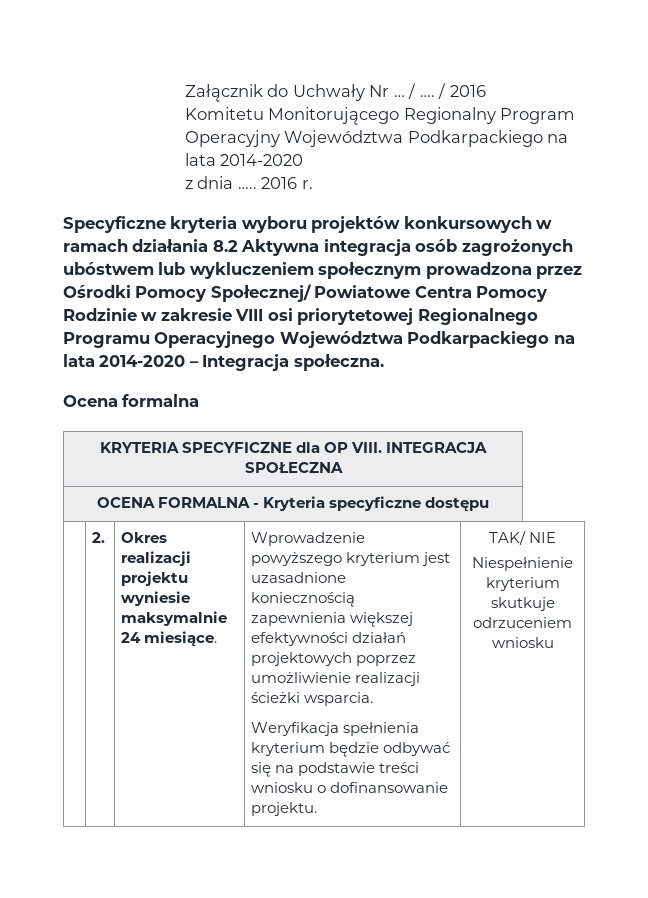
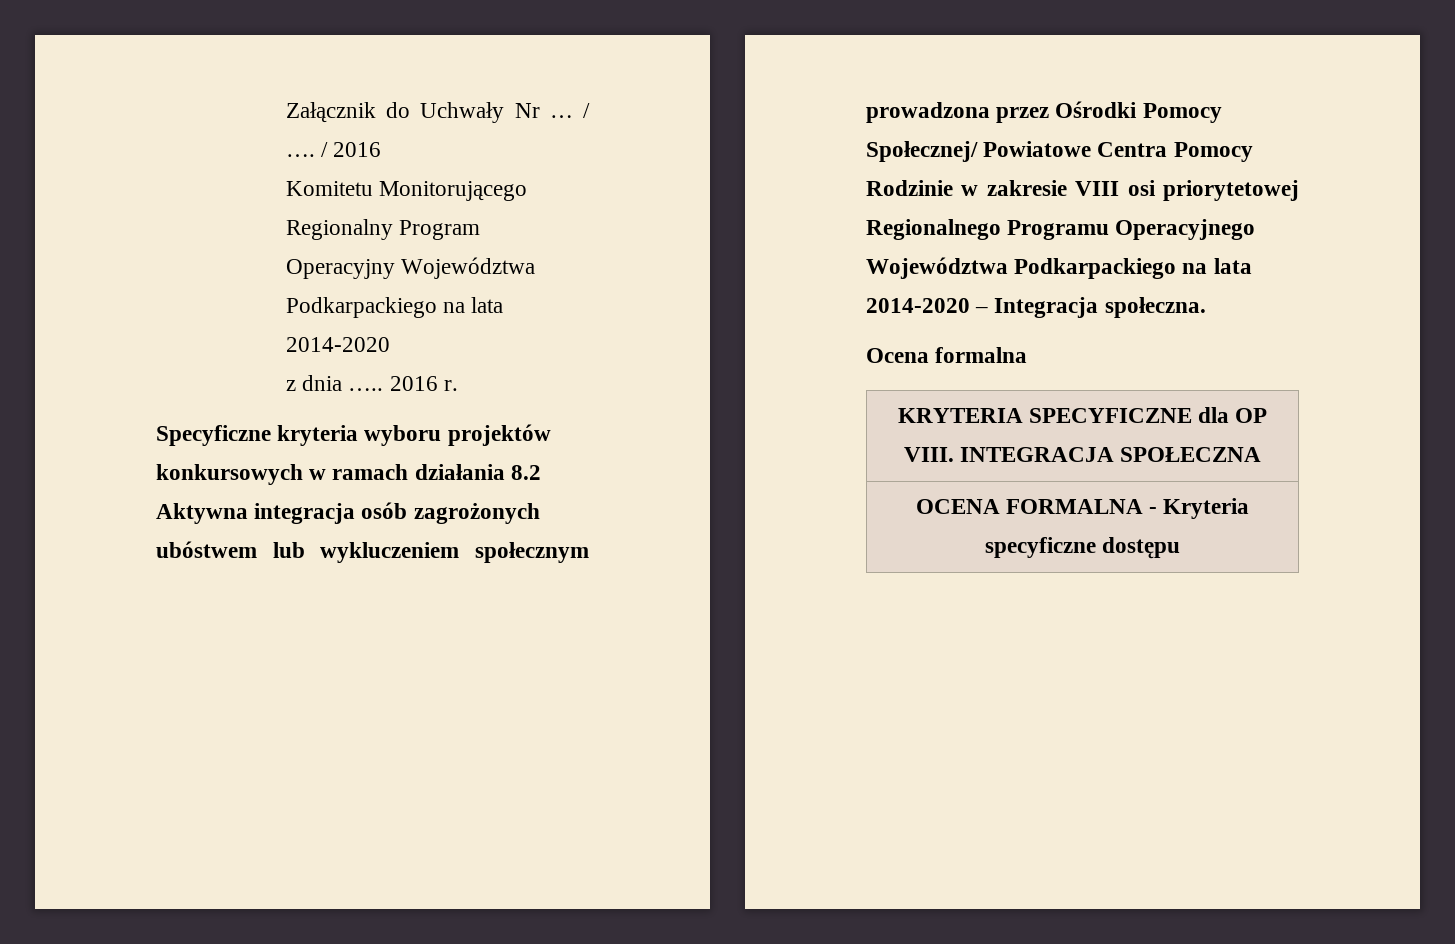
- 2. | Okres realizacji projektu wyniesie maksymalnie 24 miesiące. | Wprowadzenie powyższego kryterium jest uzasadnione koniecznością zapewnienia większej efektywności działań projektowych poprzez umożliwienie realizacji ścieżki wsparcia.
- Weryfikacja spełnienia kryterium będzie odbywać się na podstawie treści wniosku o dofinansowanie projektu. | TAK/ NIE
- Niespełnienie kryterium skutkuje odrzuceniem wniosku

